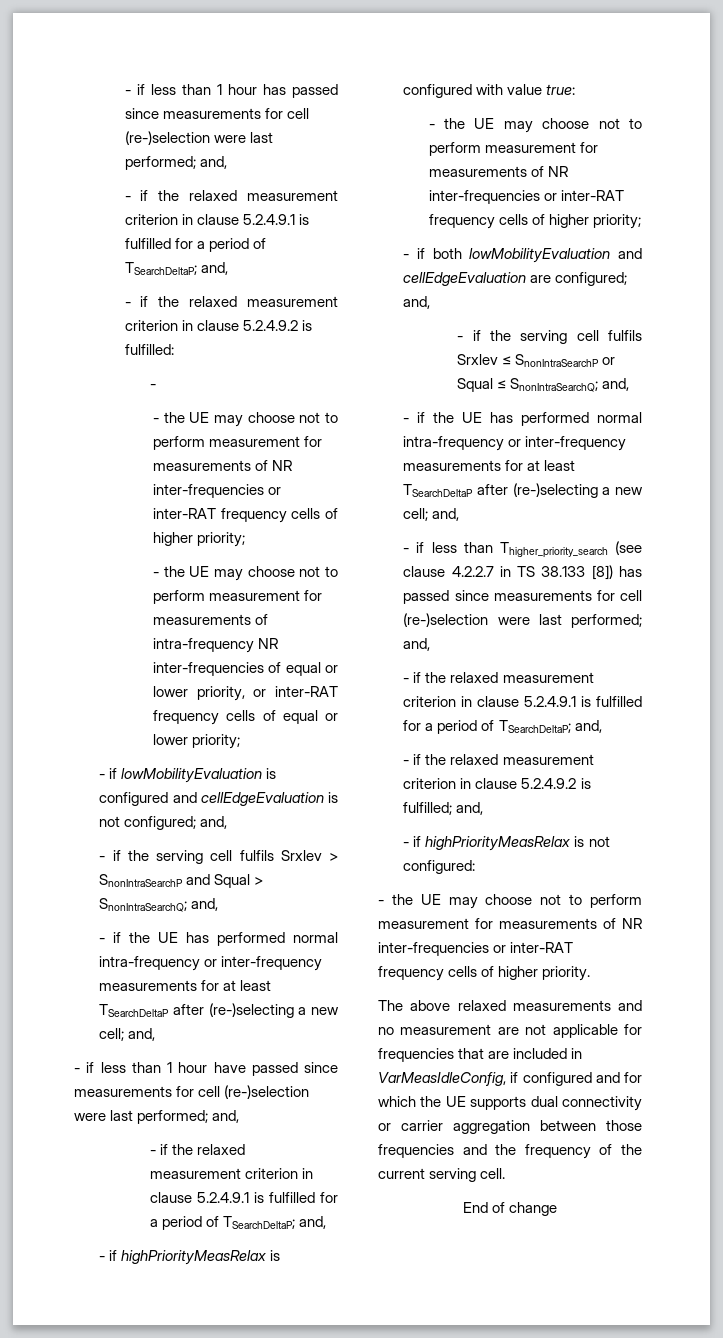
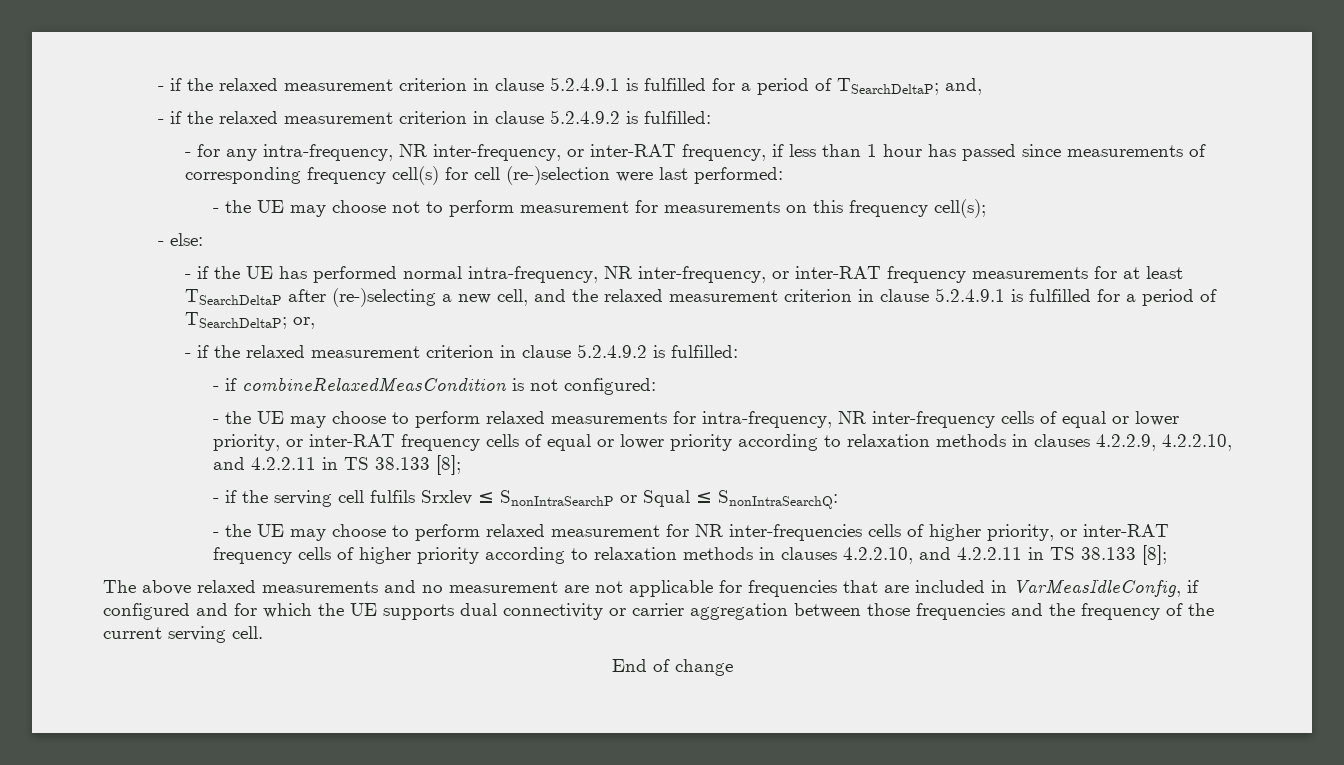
- - if less than 1 hour has passed since measurements for cell (re-)selection were last performed; and,
  - if the relaxed measurement criterion in clause 5.2.4.9.1 is fulfilled for a period of TSearchDeltaP; and,
  - if the relaxed measurement criterion in clause 5.2.4.9.2 is fulfilled:
- -
- - the UE may choose not to perform measurement for measurements of NR inter-frequencies or inter-RAT frequency cells of higher priority;
- - the UE may choose not to perform measurement for measurements of intra-frequency NR inter-frequencies of equal or lower priority, or inter-RAT frequency cells of equal or lower priority;
- - if lowMobilityEvaluation is configured and cellEdgeEvaluation is not configured; and,
- - if the serving cell fulfils Srxlev > SnonIntraSearchP and Squal > SnonIntraSearchQ; and,
- - if the UE has performed normal intra-frequency or inter-frequency measurements for at least TSearchDeltaP after (re-)selecting a new cell; and,
- - if less than 1 hour have passed since measurements for cell (re-)selection were last performed; and,
- - if the relaxed measurement criterion in clause 5.2.4.9.1 is fulfilled for a period of TSearchDeltaP; and,
- - if highPriorityMeasRelax is configured with value true:
- - the UE may choose not to perform measurement for measurements of NR inter-frequencies or inter-RAT frequency cells of higher priority;
- - if both lowMobilityEvaluation and cellEdgeEvaluation are configured; and,
+ - for any intra-frequency, NR inter-frequency, or inter-RAT frequency, if less than 1 hour has passed since measurements of corresponding frequency cell(s) for cell (re-)selection were last performed:
+ - the UE may choose not to perform measurement for measurements on this frequency cell(s);
+ - else:
+ - if the UE has performed normal intra-frequency, NR inter-frequency, or inter-RAT frequency measurements for at least TSearchDeltaP after (re-)selecting a new cell, and the relaxed measurement criterion in clause 5.2.4.9.1 is fulfilled for a period of TSearchDeltaP; or,
+ - if the relaxed measurement criterion in clause 5.2.4.9.2 is fulfilled:
+ - if combineRelaxedMeasCondition is not configured:
+ - the UE may choose to perform relaxed measurements for intra-frequency, NR inter-frequency cells of equal or lower priority, or inter-RAT frequency cells of equal or lower priority according to relaxation methods in clauses 4.2.2.9, 4.2.2.10, and 4.2.2.11 in TS 38.133 [8];
- - if the serving cell fulfils Srxlev ≤ SnonIntraSearchP or Squal ≤ SnonIntraSearchQ; and,
- - if the UE has performed normal intra-frequency or inter-frequency measurements for at least TSearchDeltaP after (re-)selecting a new cell; and,
- - if less than Thigher_priority_search (see clause 4.2.2.7 in TS 38.133 [8]) has passed since measurements for cell (re-)selection were last performed; and,
- - if the relaxed measurement criterion in clause 5.2.4.9.1 is fulfilled for a period of TSearchDeltaP; and,
- - if the relaxed measurement criterion in clause 5.2.4.9.2 is fulfilled; and,
- - if highPriorityMeasRelax is not configured:
- - the UE may choose not to perform measurement for measurements of NR inter-frequencies or inter-RAT frequency cells of higher priority.
+ - if the serving cell fulfils Srxlev ≤ SnonIntraSearchP or Squal ≤ SnonIntraSearchQ:
+ - the UE may choose to perform relaxed measurement for NR inter-frequencies cells of higher priority, or inter-RAT frequency cells of higher priority according to relaxation methods in clauses 4.2.2.10, and 4.2.2.11 in TS 38.133 [8];

